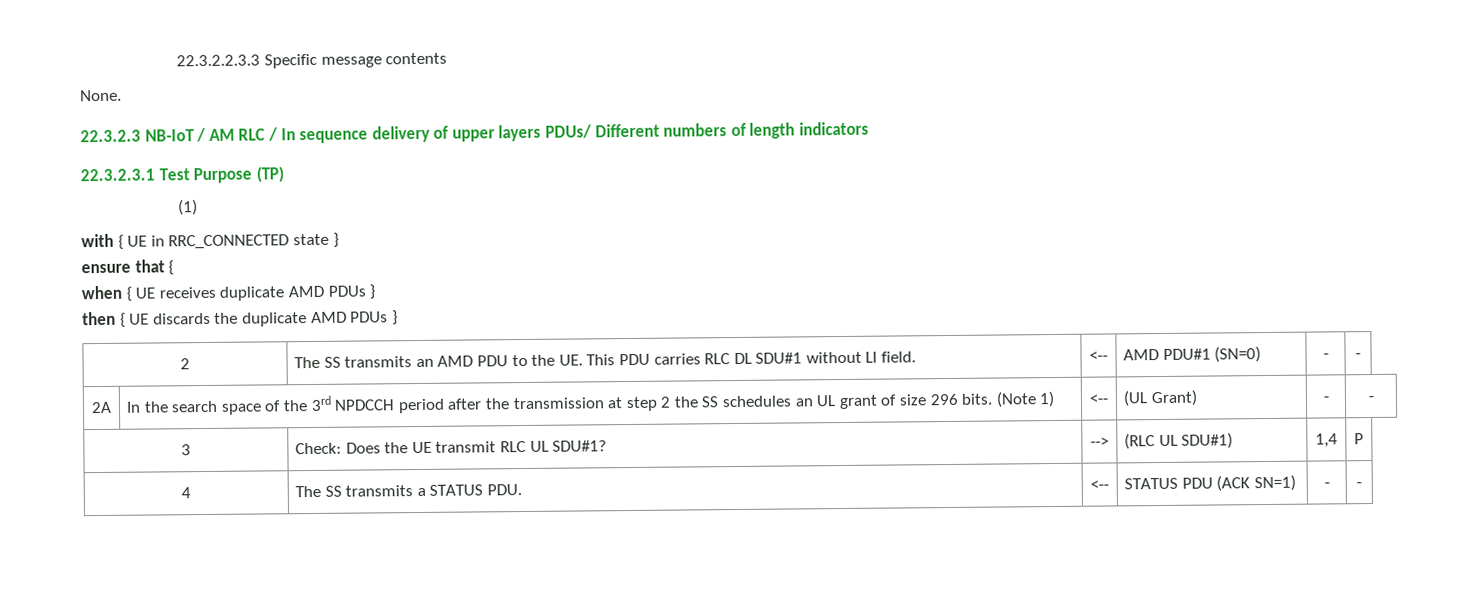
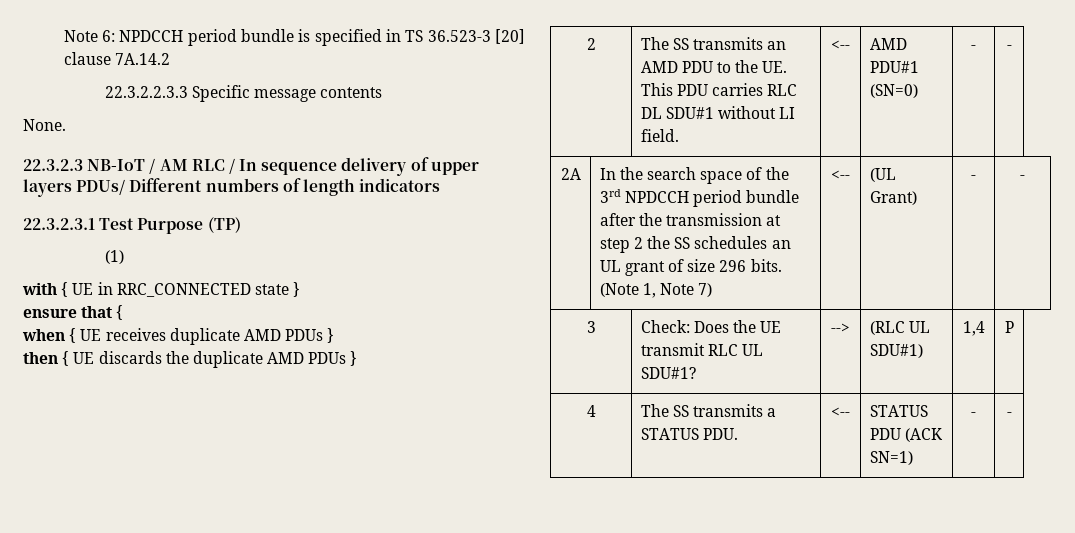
+ Note 6: NPDCCH period bundle is specified in TS 36.523-3 [20] clause 7A.14.2
- 2A | In the search space of the 3rd NPDCCH period after the transmission at step 2 the SS schedules an UL grant of size 296 bits. (Note 1) | <-- | (UL Grant) | - | -
+ 2A | In the search space of the 3rd NPDCCH period bundle after the transmission at step 2 the SS schedules an UL grant of size 296 bits. (Note 1, Note 7) | <-- | (UL Grant) | - | -

